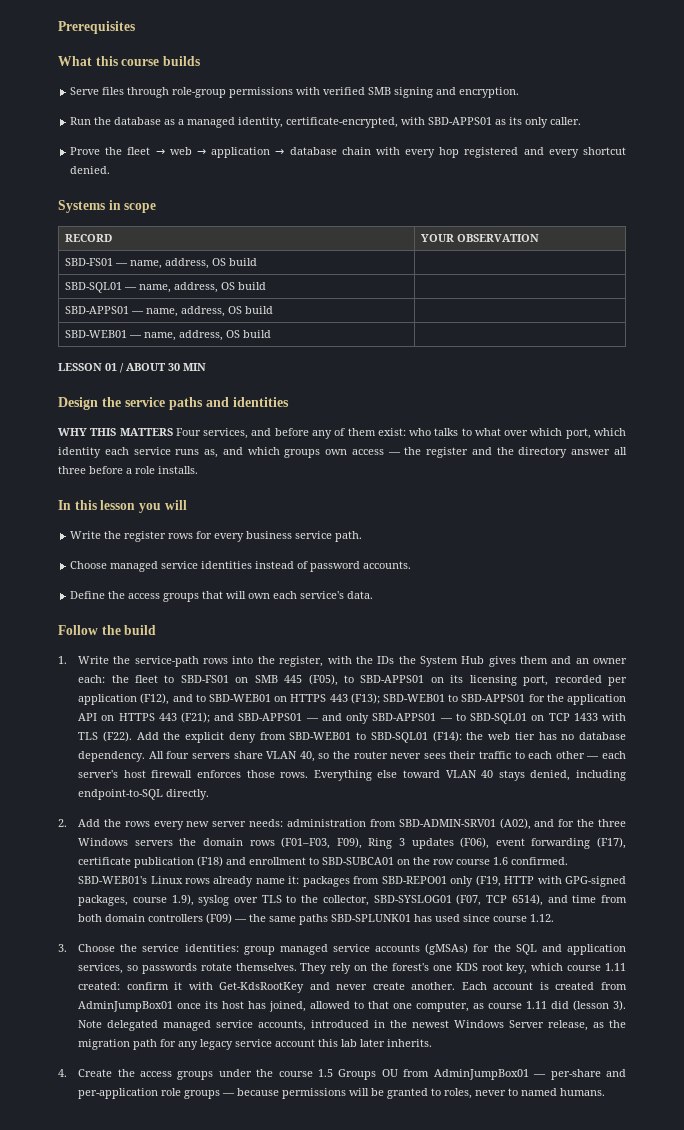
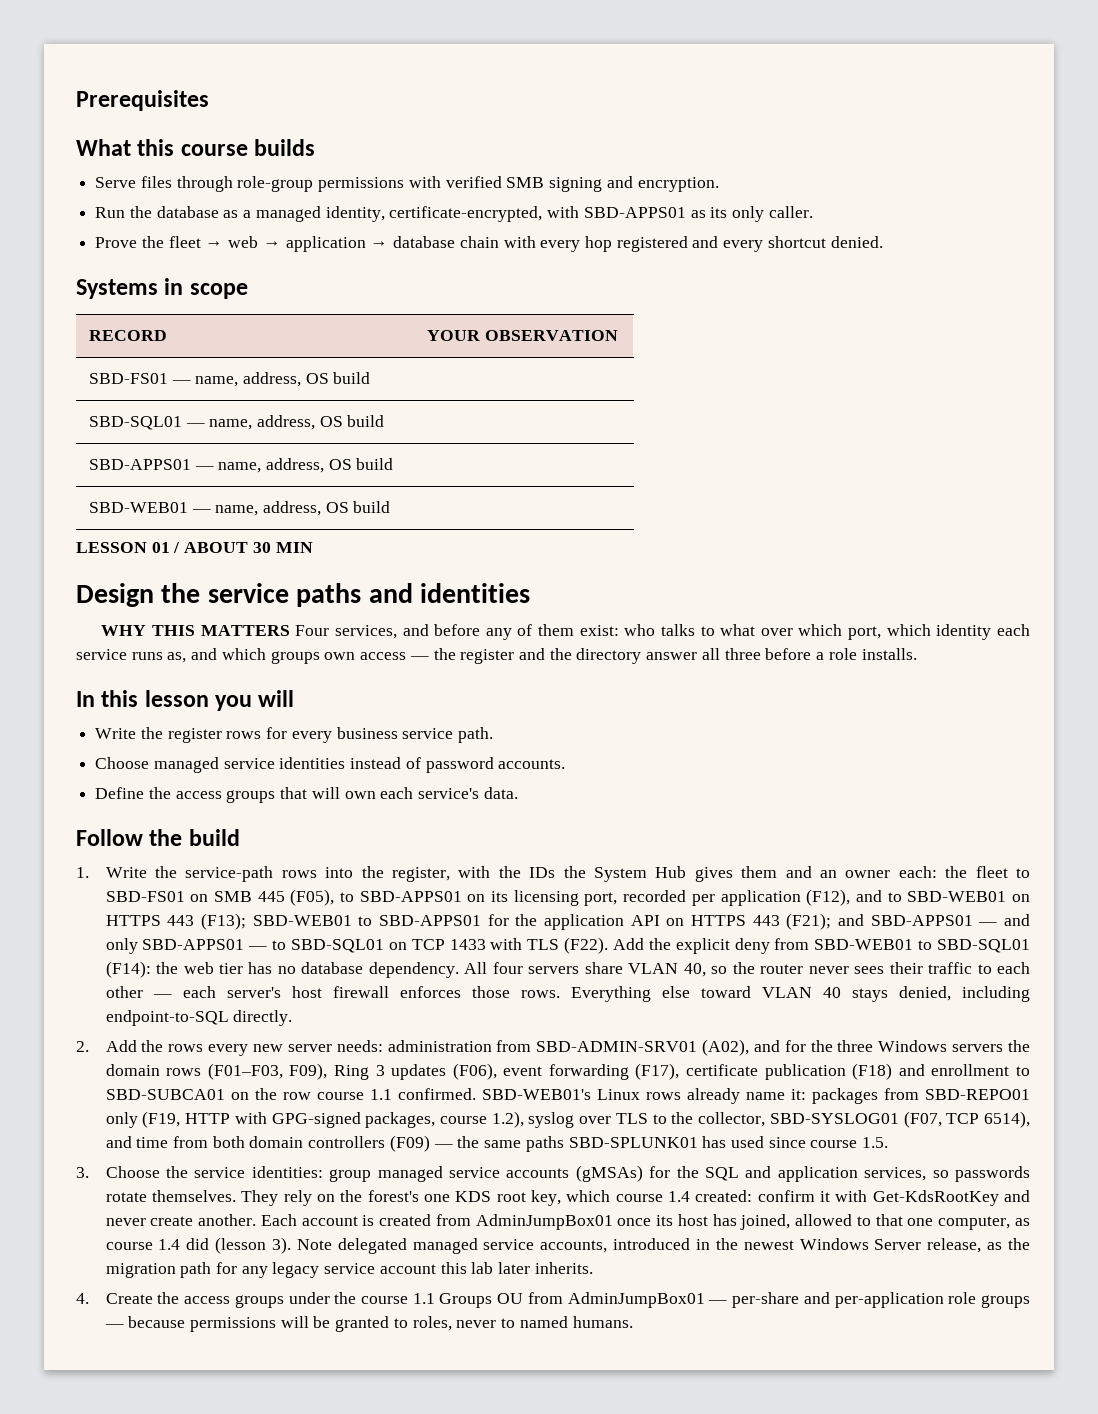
- 2. Add the rows every new server needs: administration from SBD-ADMIN-SRV01 (A02), and for the three Windows servers the domain rows (F01–F03, F09), Ring 3 updates (F06), event forwarding (F17), certificate publication (F18) and enrollment to SBD-SUBCA01 on the row course 1.6 confirmed.
+ 2. Add the rows every new server needs: administration from SBD-ADMIN-SRV01 (A02), and for the three Windows servers the domain rows (F01–F03, F09), Ring 3 updates (F06), event forwarding (F17), certificate publication (F18) and enrollment to SBD-SUBCA01 on the row course 1.1 confirmed.
- SBD-WEB01's Linux rows already name it: packages from SBD-REPO01 only (F19, HTTP with GPG-signed packages, course 1.9), syslog over TLS to the collector, SBD-SYSLOG01 (F07, TCP 6514), and time from both domain controllers (F09) — the same paths SBD-SPLUNK01 has used since course 1.12.
+ SBD-WEB01's Linux rows already name it: packages from SBD-REPO01 only (F19, HTTP with GPG-signed packages, course 1.2), syslog over TLS to the collector, SBD-SYSLOG01 (F07, TCP 6514), and time from both domain controllers (F09) — the same paths SBD-SPLUNK01 has used since course 1.5.
- They rely on the forest's one KDS root key, which course 1.11 created: confirm it with Get-KdsRootKey and never create another.
+ They rely on the forest's one KDS root key, which course 1.4 created: confirm it with Get-KdsRootKey and never create another.
- Each account is created from AdminJumpBox01 once its host has joined, allowed to that one computer, as course 1.11 did (lesson 3).
+ Each account is created from AdminJumpBox01 once its host has joined, allowed to that one computer, as course 1.4 did (lesson 3).
- 4. Create the access groups under the course 1.5 Groups OU from AdminJumpBox01 — per-share and per-application role groups — because permissions will be granted to roles, never to named humans.
+ 4. Create the access groups under the course 1.1 Groups OU from AdminJumpBox01 — per-share and per-application role groups — because permissions will be granted to roles, never to named humans.

